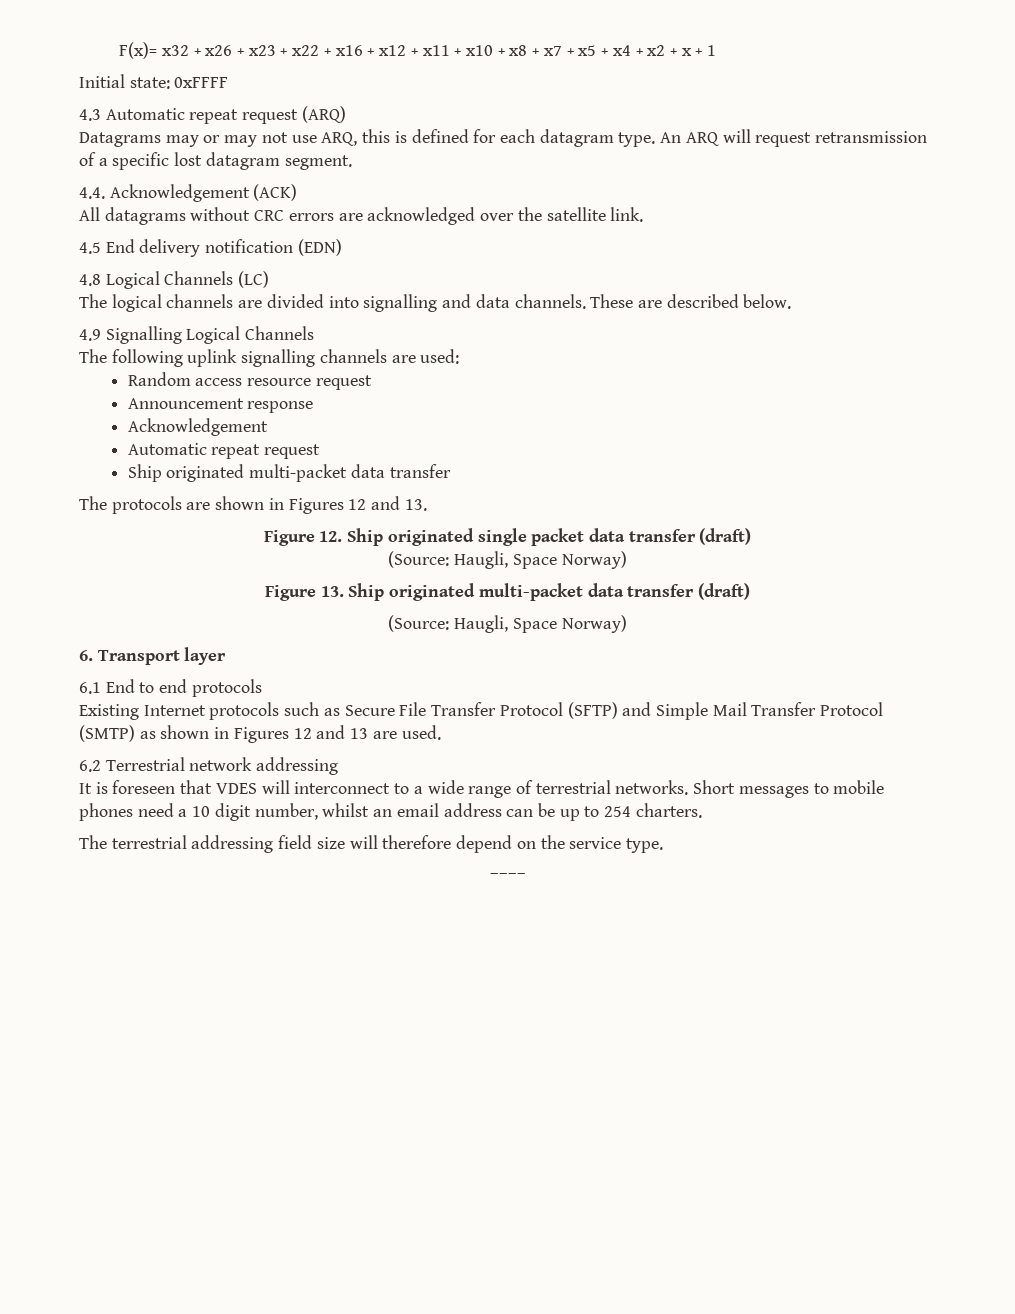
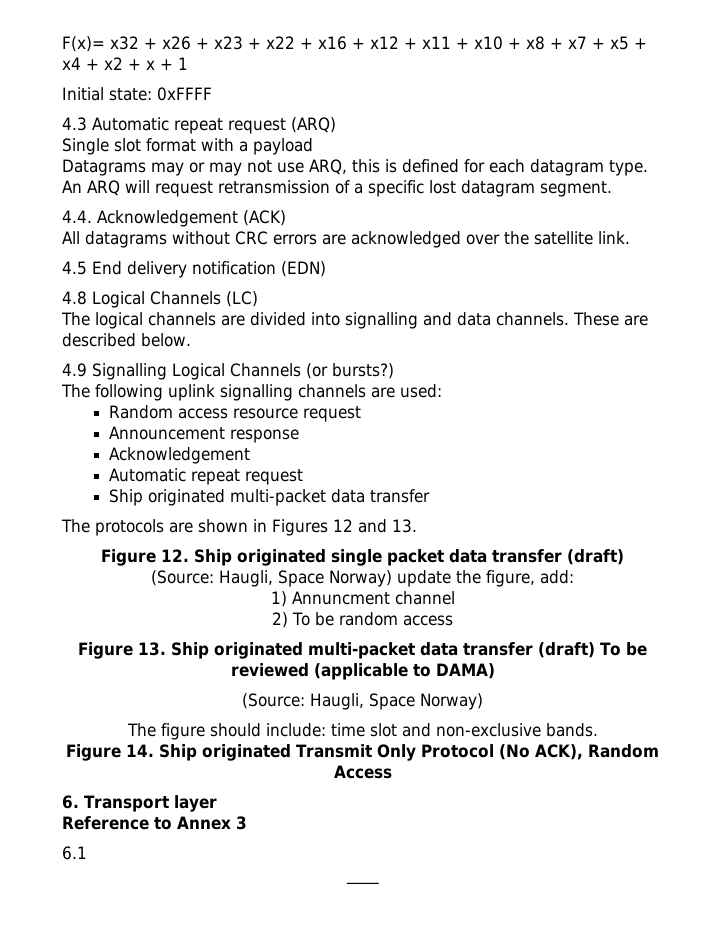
+ Single slot format with a payload
- 4.9 Signalling Logical Channels
+ 4.9 Signalling Logical Channels (or bursts?)
  Figure 12. Ship originated single packet data transfer (draft)
- (Source: Haugli, Space Norway)
+ (Source: Haugli, Space Norway) update the figure, add:
+ 1) Annuncment channel
+ 2) To be random access
- Figure 13. Ship originated multi-packet data transfer (draft)
+ Figure 13. Ship originated multi-packet data transfer (draft) To be reviewed (applicable to DAMA)
  (Source: Haugli, Space Norway)
+ The figure should include: time slot and non-exclusive bands.
+ Figure 14. Ship originated Transmit Only Protocol (No ACK), Random Access
  6. Transport layer
- 6.1 End to end protocols
- Existing Internet protocols such as Secure File Transfer Protocol (SFTP) and Simple Mail Transfer Protocol (SMTP) as shown in Figures 12 and 13 are used.
- 6.2 Terrestrial network addressing
- It is foreseen that VDES will interconnect to a wide range of terrestrial networks. Short messages to mobile phones need a 10 digit number, whilst an email address can be up to 254 charters.
- The terrestrial addressing field size will therefore depend on the service type.
+ Reference to Annex 3
+ 6.1

